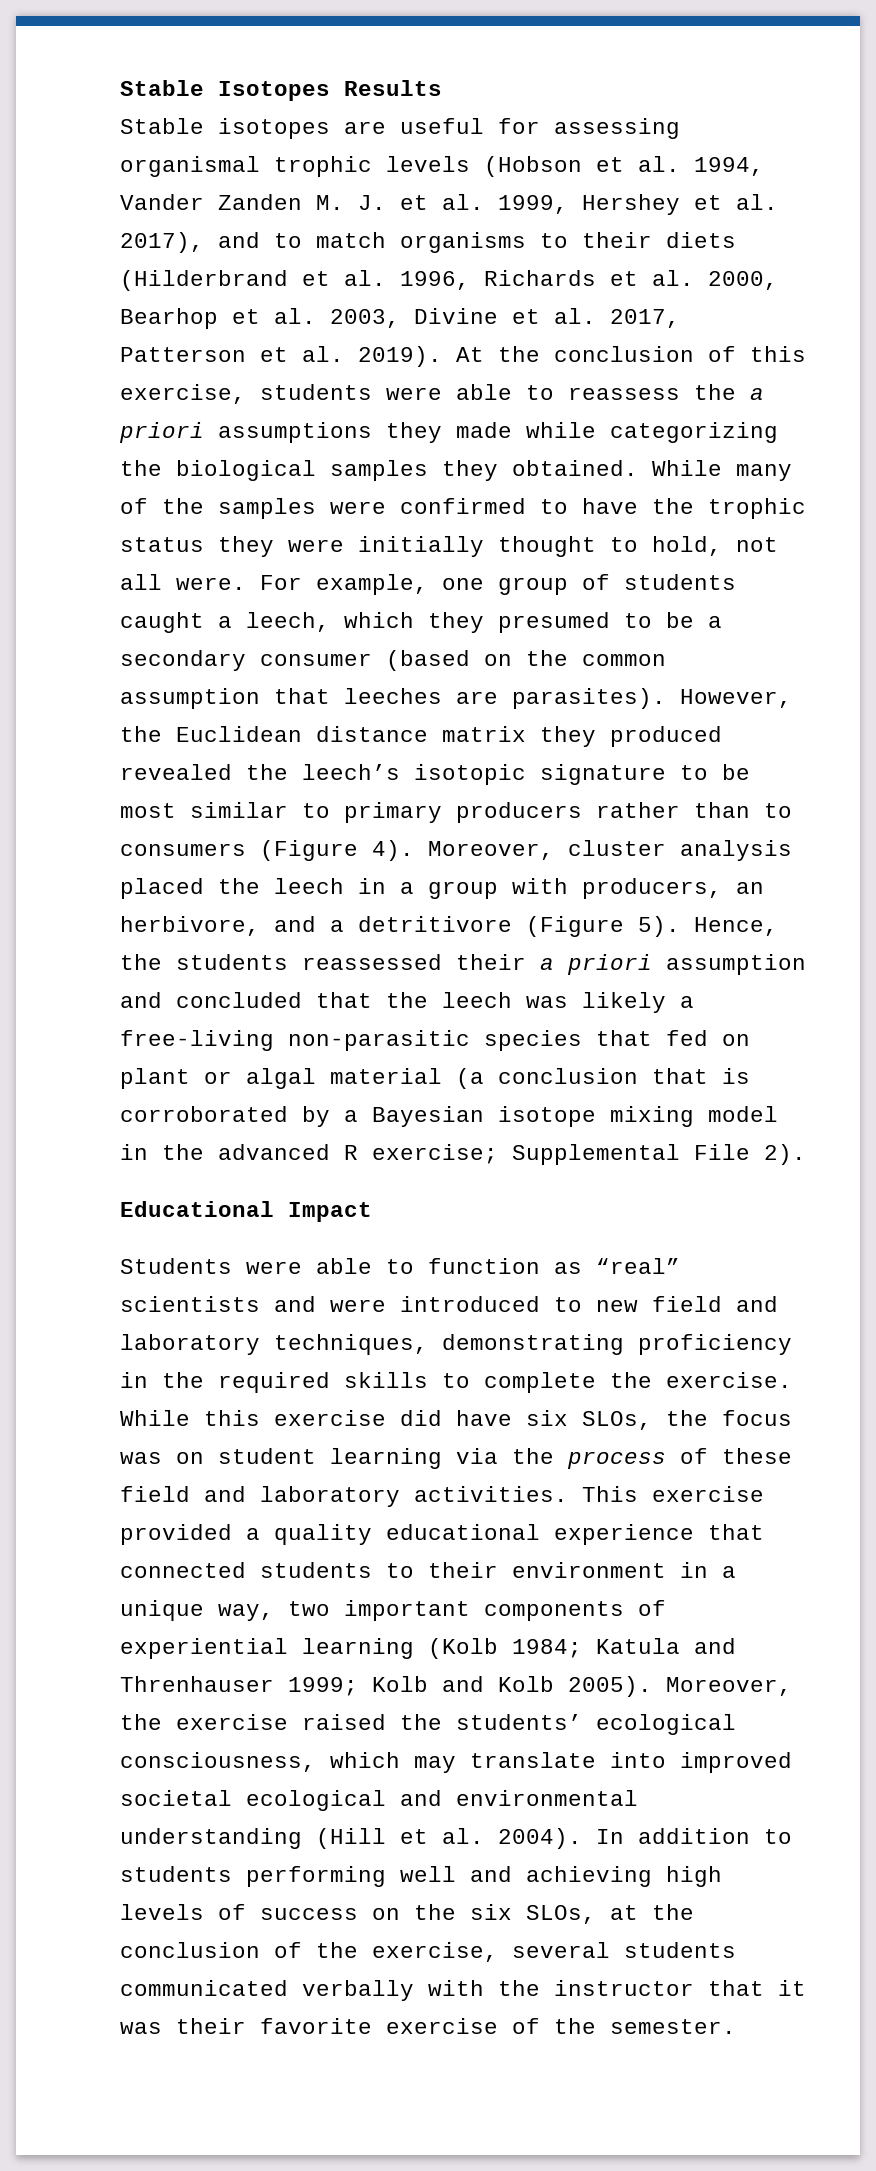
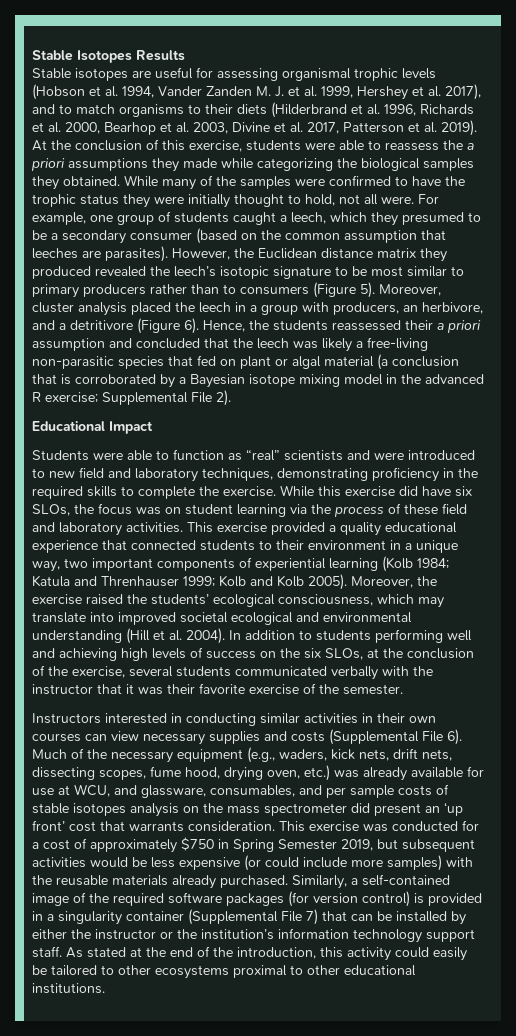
- However, the Euclidean distance matrix they produced revealed the leech’s isotopic signature to be most similar to primary producers rather than to consumers (Figure 4).
+ However, the Euclidean distance matrix they produced revealed the leech’s isotopic signature to be most similar to primary producers rather than to consumers (Figure 5).
- Moreover, cluster analysis placed the leech in a group with producers, an herbivore, and a detritivore (Figure 5).
+ Moreover, cluster analysis placed the leech in a group with producers, an herbivore, and a detritivore (Figure 6).
+ Instructors interested in conducting similar activities in their own courses can view necessary supplies and costs (Supplemental File 6). Much of the necessary equipment (e.g., waders, kick nets, drift nets, dissecting scopes, fume hood, drying oven, etc.) was already available for use at WCU, and glassware, consumables, and per sample costs of stable isotopes analysis on the mass spectrometer did present an ‘up front’ cost that warrants consideration. This exercise was conducted for a cost of approximately $750 in Spring Semester 2019, but subsequent activities would be less expensive (or could include more samples) with the reusable materials already purchased. Similarly, a self-contained image of the required software packages (for version control) is provided in a singularity container (Supplemental File 7) that can be installed by either the instructor or the institution’s information technology support staff. As stated at the end of the introduction, this activity could easily be tailored to other ecosystems proximal to other educational institutions.

